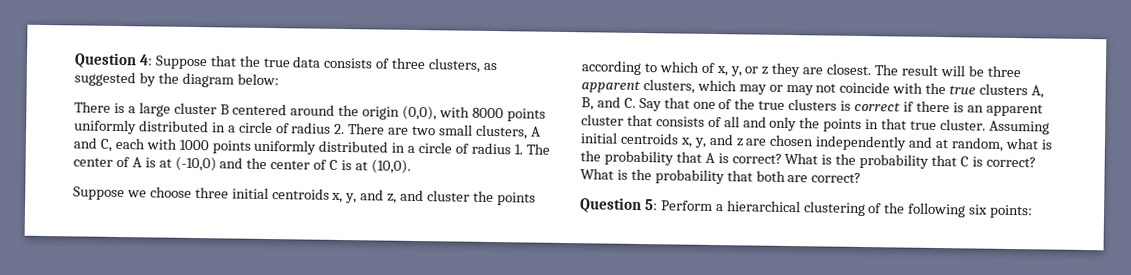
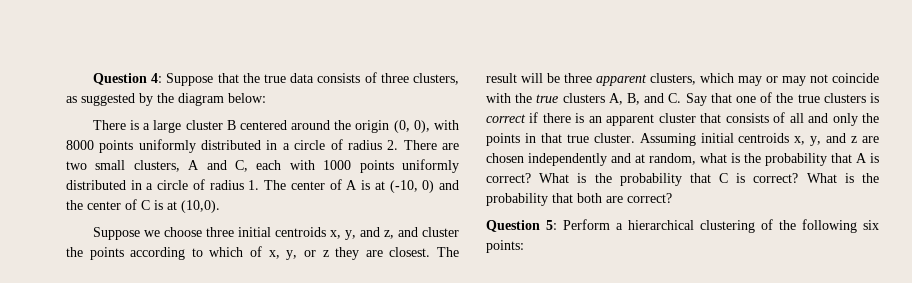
- There is a large cluster B centered around the origin (0,0), with 8000 points uniformly distributed in a circle of radius 2. There are two small clusters, A and C, each with 1000 points uniformly distributed in a circle of radius 1. The center of A is at (-10,0) and the center of C is at (10,0).
+ There is a large cluster B centered around the origin (0, 0), with 8000 points uniformly distributed in a circle of radius 2. There are two small clusters, A and C, each with 1000 points uniformly distributed in a circle of radius 1. The center of A is at (-10, 0) and the center of C is at (10,0).

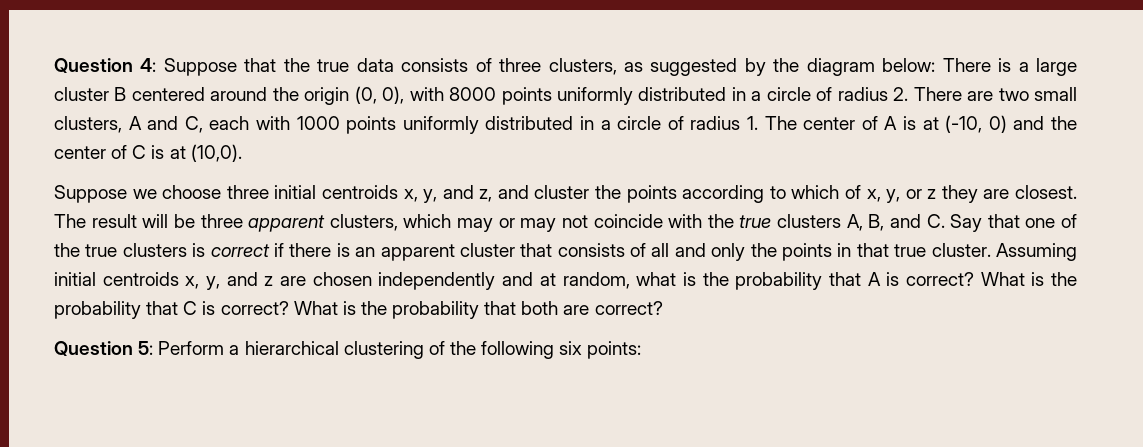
- Suppose that the true data consists of three clusters, as suggested by the diagram below:
- There is a large cluster B centered around the origin (0, 0), with 8000 points uniformly distributed in a circle of radius 2. There are two small clusters, A and C, each with 1000 points uniformly distributed in a circle of radius 1. The center of A is at (-10, 0) and the center of C is at (10,0).
+ Suppose that the true data consists of three clusters, as suggested by the diagram below: There is a large cluster B centered around the origin (0, 0), with 8000 points uniformly distributed in a circle of radius 2. There are two small clusters, A and C, each with 1000 points uniformly distributed in a circle of radius 1. The center of A is at (-10, 0) and the center of C is at (10,0).

